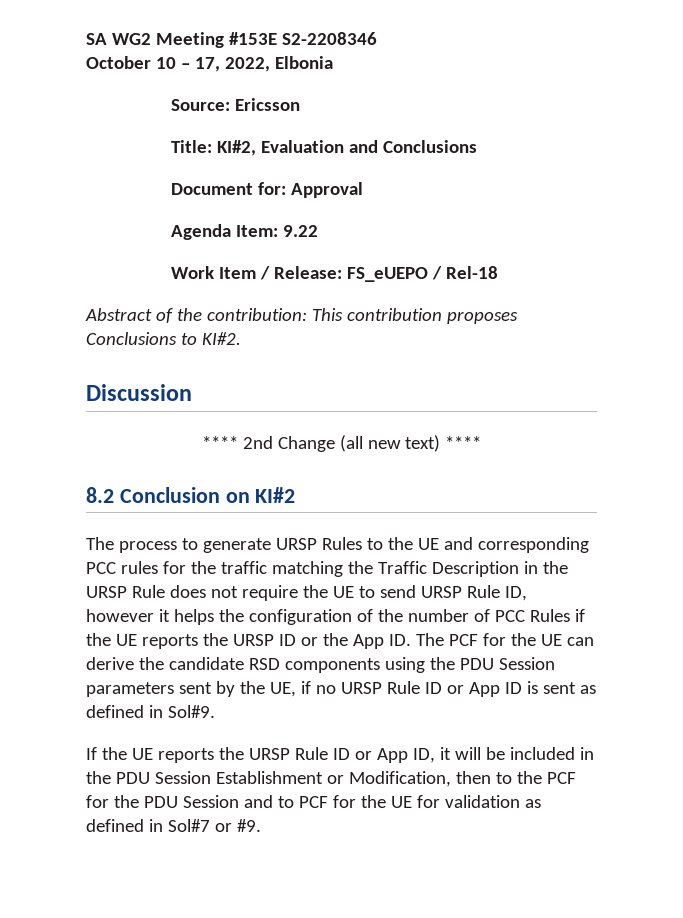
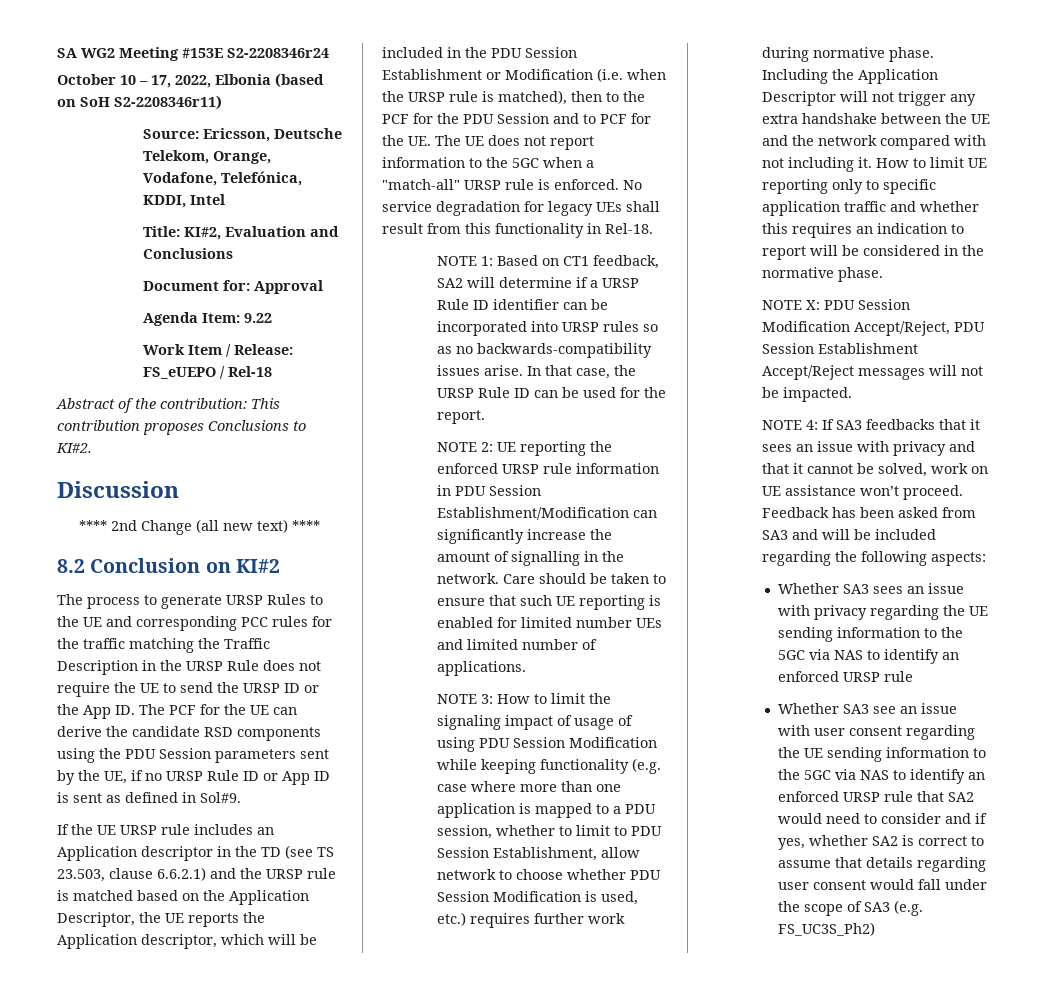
- SA WG2 Meeting #153E S2-2208346
+ SA WG2 Meeting #153E S2-2208346r24
- October 10 – 17, 2022, Elbonia
- Source: Ericsson
+ October 10 – 17, 2022, Elbonia (based on SoH S2-2208346r11)
+ Source: Ericsson, Deutsche Telekom, Orange, Vodafone, Telefónica, KDDI, Intel
- The process to generate URSP Rules to the UE and corresponding PCC rules for the traffic matching the Traffic Description in the URSP Rule does not require the UE to send URSP Rule ID, however it helps the configuration of the number of PCC Rules if the UE reports the URSP ID or the App ID. The PCF for the UE can derive the candidate RSD components using the PDU Session parameters sent by the UE, if no URSP Rule ID or App ID is sent as defined in Sol#9.
+ The process to generate URSP Rules to the UE and corresponding PCC rules for the traffic matching the Traffic Description in the URSP Rule does not require the UE to send the URSP ID or the App ID. The PCF for the UE can derive the candidate RSD components using the PDU Session parameters sent by the UE, if no URSP Rule ID or App ID is sent as defined in Sol#9.
- If the UE reports the URSP Rule ID or App ID, it will be included in the PDU Session Establishment or Modification, then to the PCF for the PDU Session and to PCF for the UE for validation as defined in Sol#7 or #9.
+ If the UE URSP rule includes an Application descriptor in the TD (see TS 23.503, clause 6.6.2.1) and the URSP rule is matched based on the Application Descriptor, the UE reports the Application descriptor, which will be included in the PDU Session Establishment or Modification (i.e. when the URSP rule is matched), then to the PCF for the PDU Session and to PCF for the UE. The UE does not report information to the 5GC when a "match-all" URSP rule is enforced. No service degradation for legacy UEs shall result from this functionality in Rel-18.
+ NOTE 1: Based on CT1 feedback, SA2 will determine if a URSP Rule ID identifier can be incorporated into URSP rules so as no backwards-compatibility issues arise. In that case, the URSP Rule ID can be used for the report.
+ NOTE 2: UE reporting the enforced URSP rule information in PDU Session Establishment/Modification can significantly increase the amount of signalling in the network. Care should be taken to ensure that such UE reporting is enabled for limited number UEs and limited number of applications.
+ NOTE 3: How to limit the signaling impact of usage of using PDU Session Modification while keeping functionality (e.g. case where more than one application is mapped to a PDU session, whether to limit to PDU Session Establishment, allow network to choose whether PDU Session Modification is used, etc.) requires further work during normative phase. Including the Application Descriptor will not trigger any extra handshake between the UE and the network compared with not including it. How to limit UE reporting only to specific application traffic and whether this requires an indication to report will be considered in the normative phase.
+ NOTE X: PDU Session Modification Accept/Reject, PDU Session Establishment Accept/Reject messages will not be impacted.
+ NOTE 4: If SA3 feedbacks that it sees an issue with privacy and that it cannot be solved, work on UE assistance won’t proceed. Feedback has been asked from SA3 and will be included regarding the following aspects:
+ Whether SA3 sees an issue with privacy regarding the UE sending information to the 5GC via NAS to identify an enforced URSP rule
+ Whether SA3 see an issue with user consent regarding the UE sending information to the 5GC via NAS to identify an enforced URSP rule that SA2 would need to consider and if yes, whether SA2 is correct to assume that details regarding user consent would fall under the scope of SA3 (e.g. FS_UC3S_Ph2)

